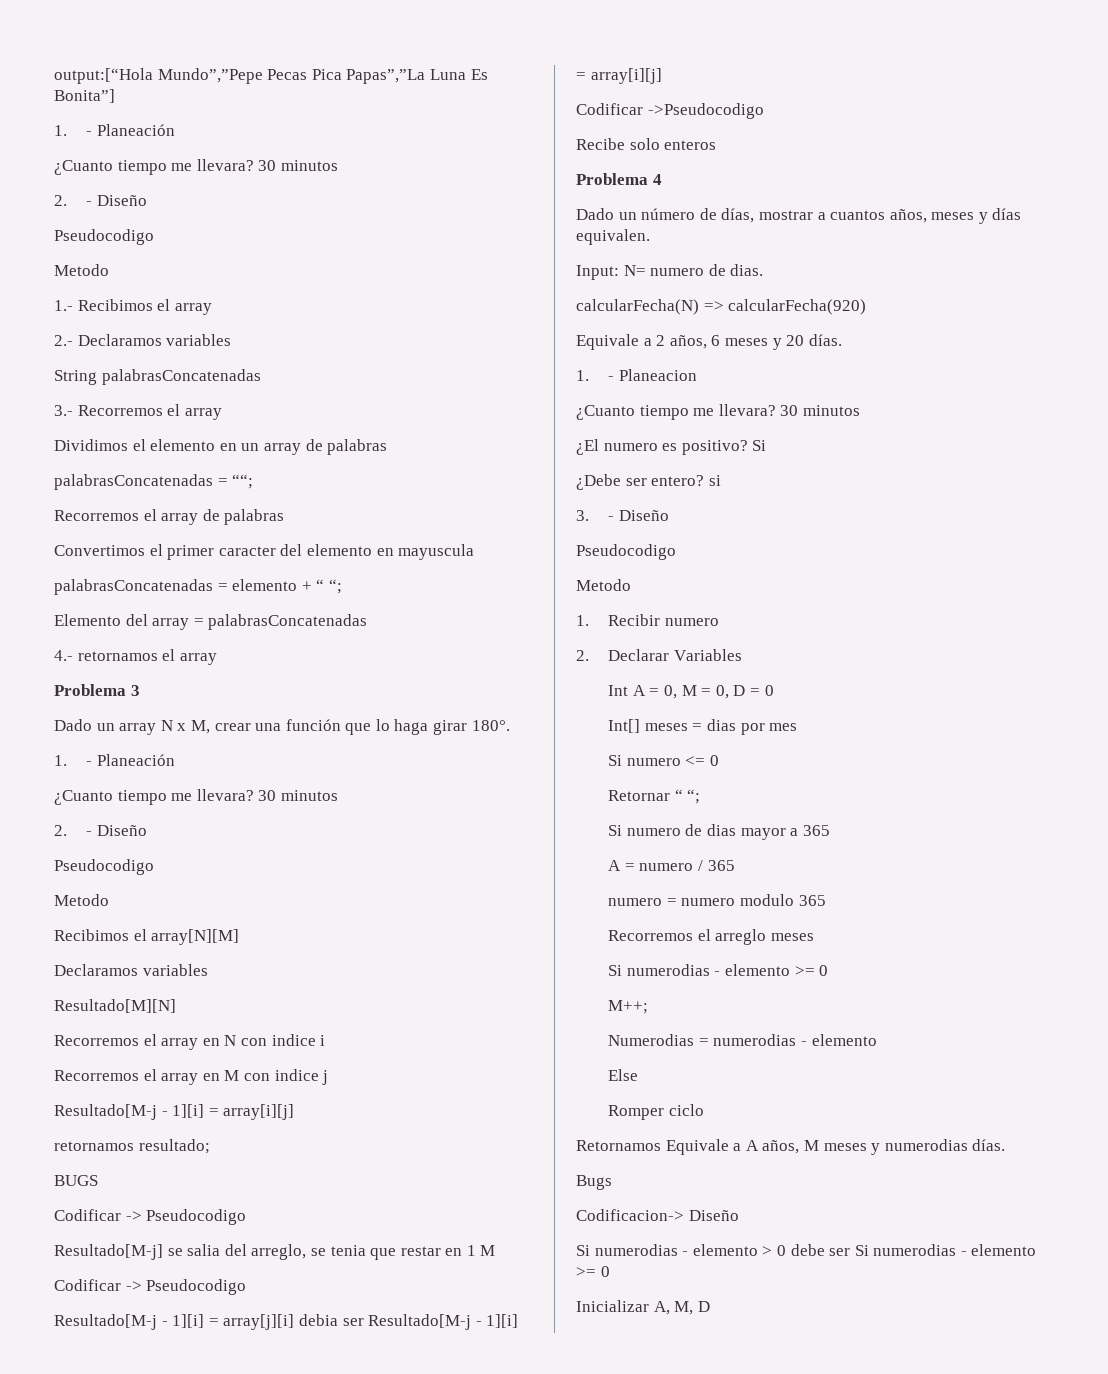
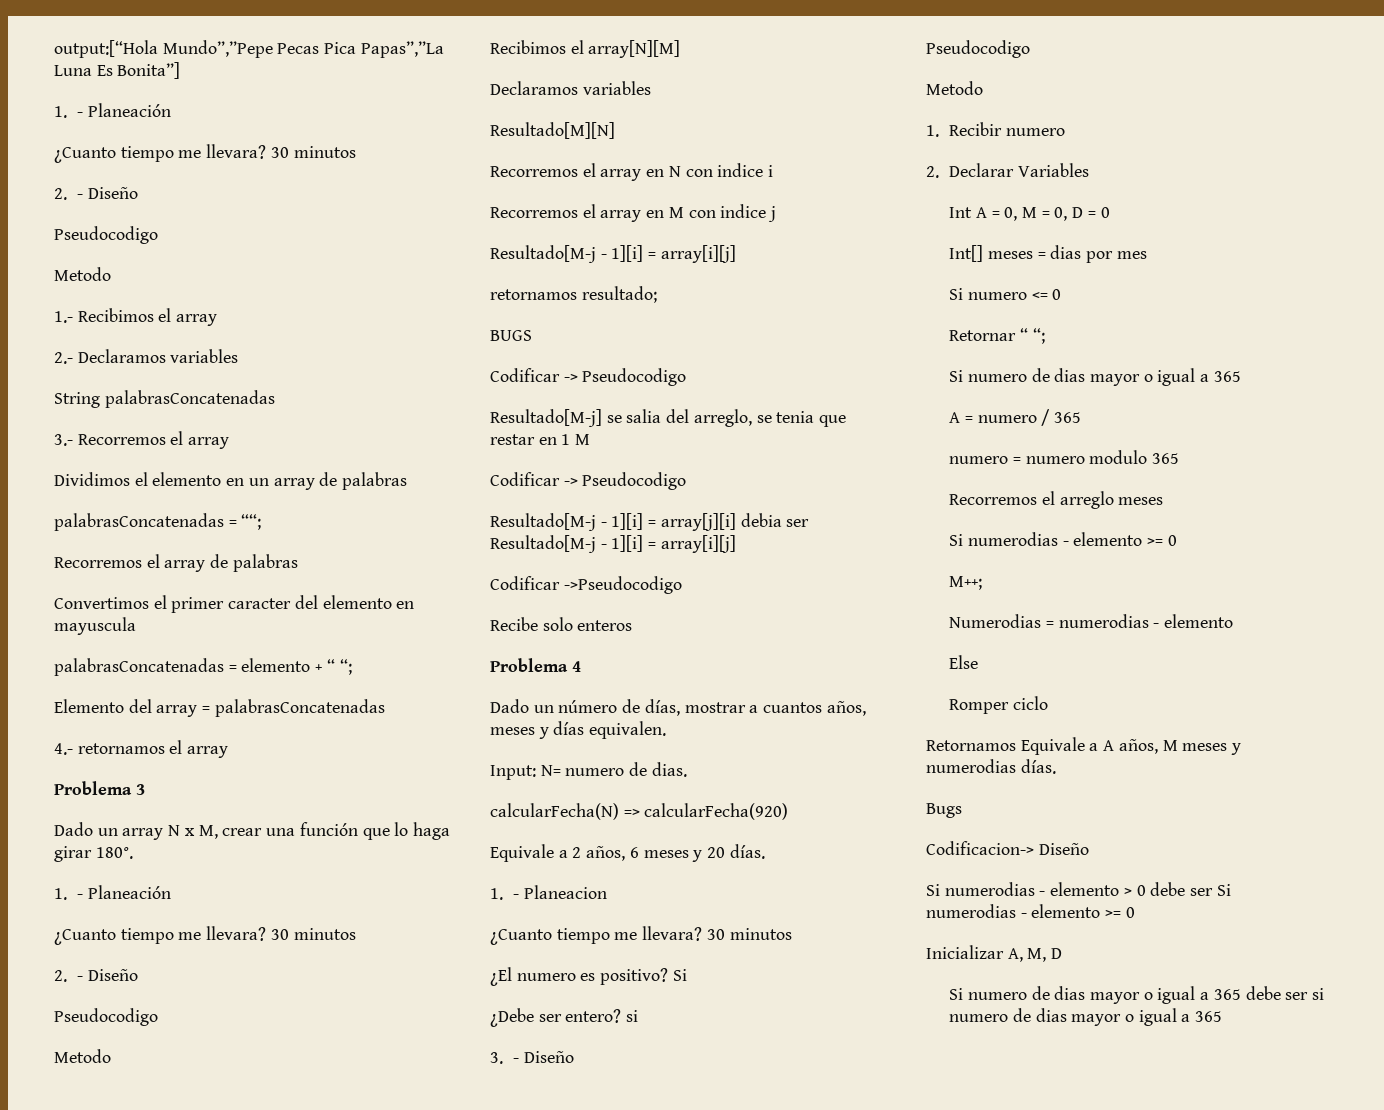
  Retornar “ “;
- Si numero de dias mayor a 365
+ Si numero de dias mayor o igual a 365
+ Si numero de dias mayor o igual a 365 debe ser si numero de dias mayor o igual a 365

